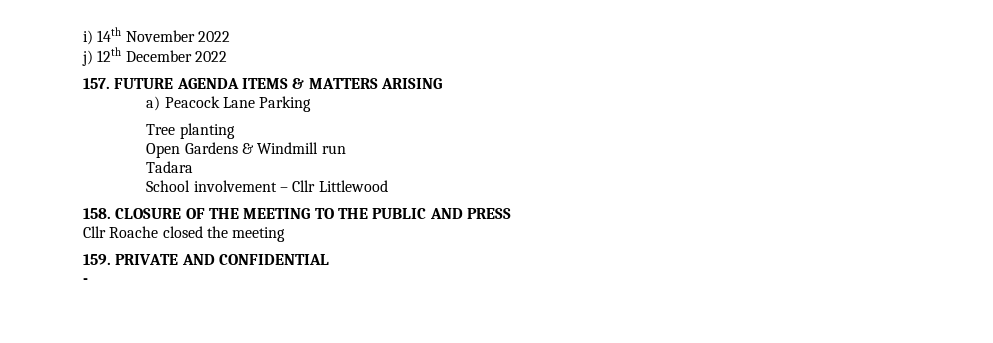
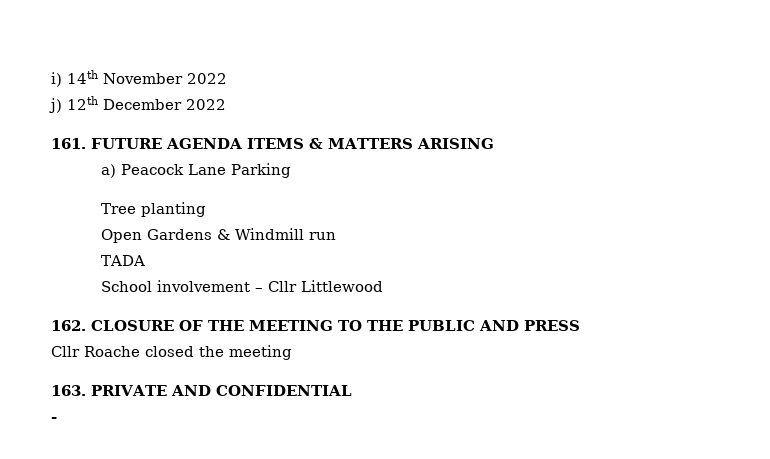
- 157. FUTURE AGENDA ITEMS & MATTERS ARISING
+ 161. FUTURE AGENDA ITEMS & MATTERS ARISING
- Tadara
+ TADA
- 158. CLOSURE OF THE MEETING TO THE PUBLIC AND PRESS
+ 162. CLOSURE OF THE MEETING TO THE PUBLIC AND PRESS
- 159. PRIVATE AND CONFIDENTIAL
+ 163. PRIVATE AND CONFIDENTIAL

